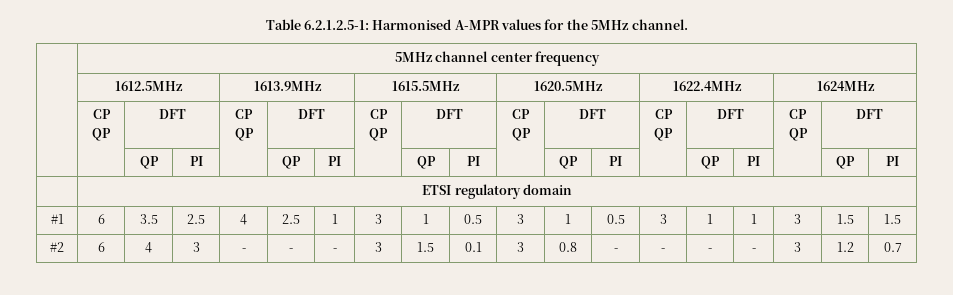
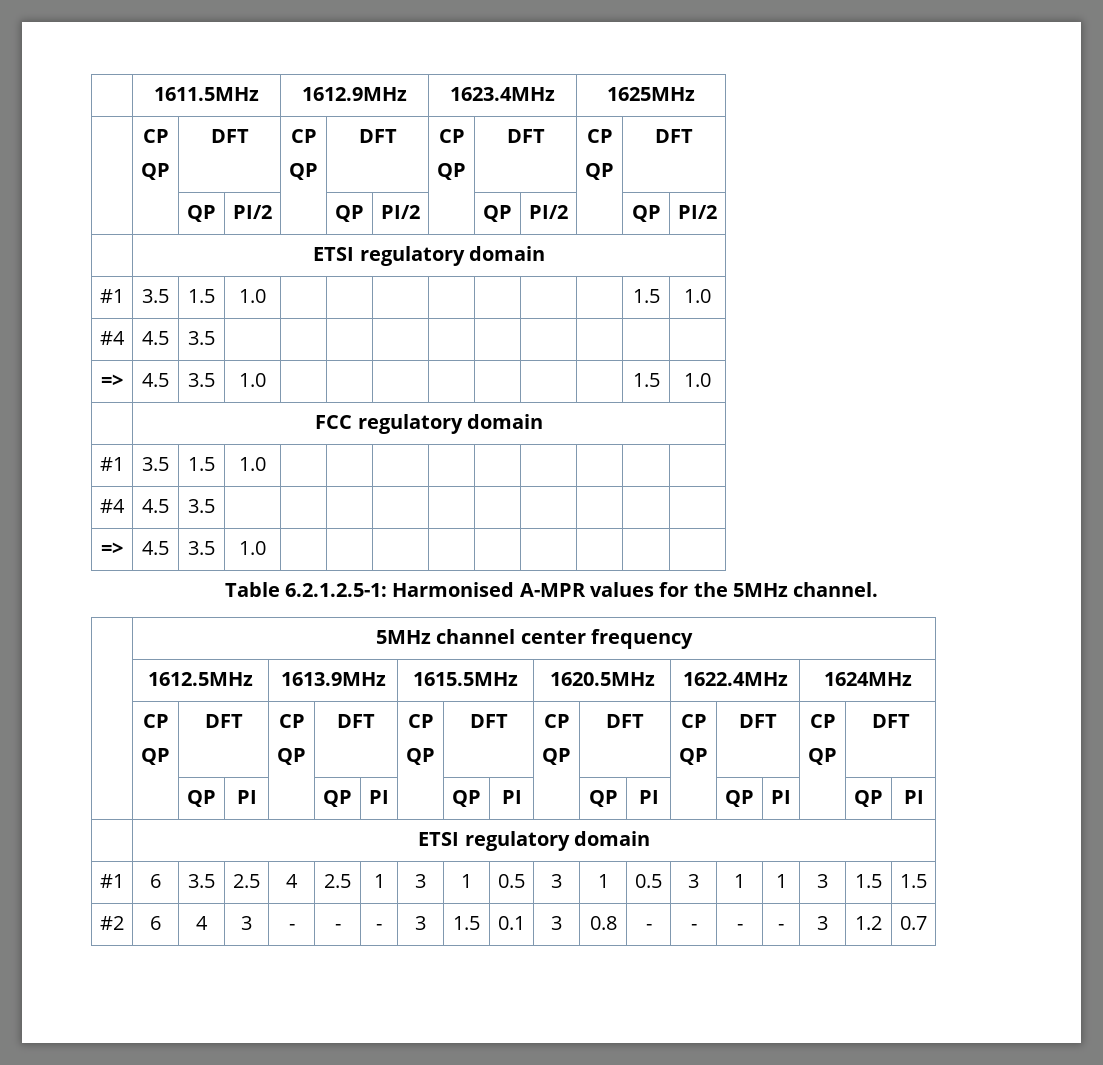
+ | 1611.5MHz | 1612.9MHz | 1623.4MHz | 1625MHz
+ | CP
+ QP | DFT | CP
+ QP | DFT | CP
+ QP | DFT | CP
+ QP | DFT
+ | | QP | PI/2 | | QP | PI/2 | | QP | PI/2 | | QP | PI/2
+ | ETSI regulatory domain
+ #1 | 3.5 | 1.5 | 1.0 | | | | | | | | 1.5 | 1.0
+ #4 | 4.5 | 3.5 | | | | | | | | | |
+ => | 4.5 | 3.5 | 1.0 | | | | | | | | 1.5 | 1.0
+ | FCC regulatory domain
+ #1 | 3.5 | 1.5 | 1.0 | | | | | | | | |
+ #4 | 4.5 | 3.5 | | | | | | | | | |
+ => | 4.5 | 3.5 | 1.0 | | | | | | | | |

